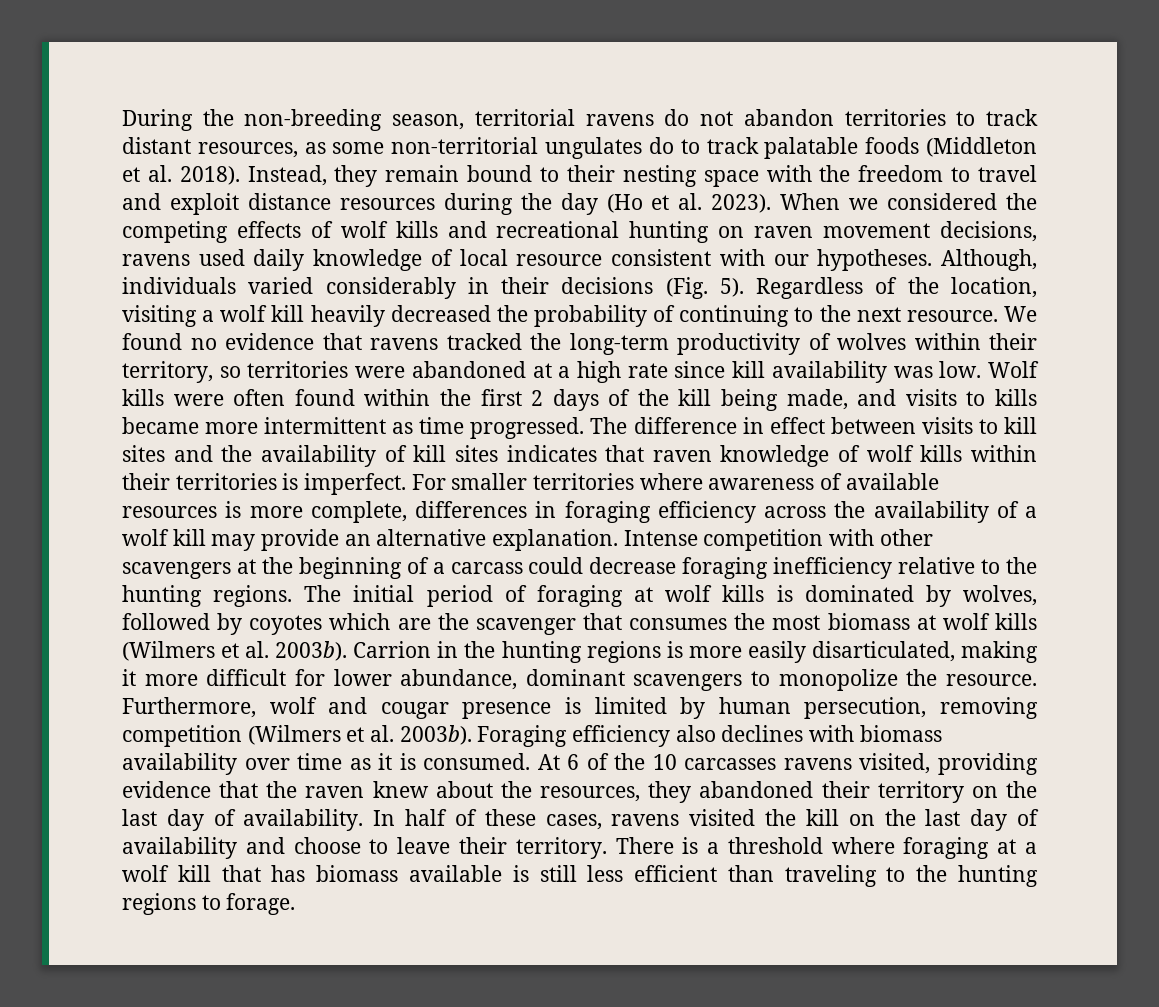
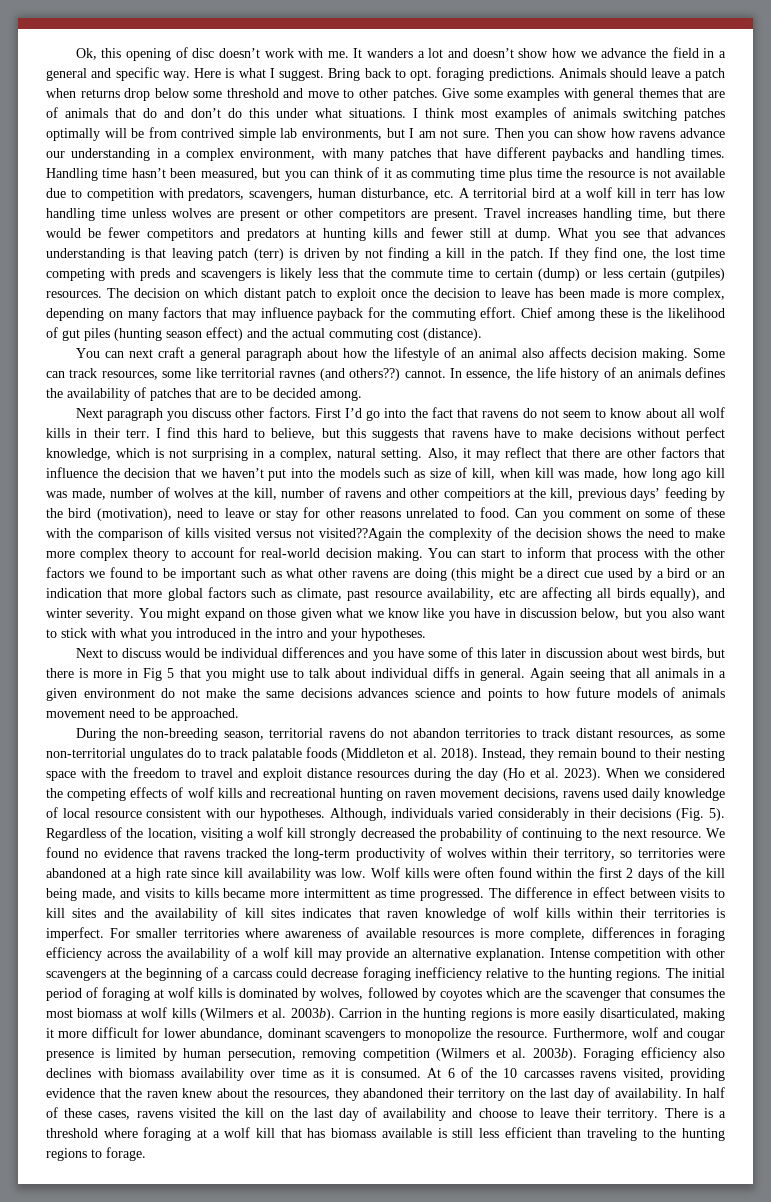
+ Ok, this opening of disc doesn’t work with me. It wanders a lot and doesn’t show how we advance the field in a general and specific way. Here is what I suggest. Bring back to opt. foraging predictions. Animals should leave a patch when returns drop below some threshold and move to other patches. Give some examples with general themes that are of animals that do and don’t do this under what situations. I think most examples of animals switching patches optimally will be from contrived simple lab environments, but I am not sure. Then you can show how ravens advance our understanding in a complex environment, with many patches that have different paybacks and handling times. Handling time hasn’t been measured, but you can think of it as commuting time plus time the resource is not available due to competition with predators, scavengers, human disturbance, etc. A territorial bird at a wolf kill in terr has low handling time unless wolves are present or other competitors are present. Travel increases handling time, but there would be fewer competitors and predators at hunting kills and fewer still at dump. What you see that advances understanding is that leaving patch (terr) is driven by not finding a kill in the patch. If they find one, the lost time competing with preds and scavengers is likely less that the commute time to certain (dump) or less certain (gutpiles) resources. The decision on which distant patch to exploit once the decision to leave has been made is more complex, depending on many factors that may influence payback for the commuting effort. Chief among these is the likelihood of gut piles (hunting season effect) and the actual commuting cost (distance).
+ You can next craft a general paragraph about how the lifestyle of an animal also affects decision making. Some can track resources, some like territorial ravnes (and others??) cannot. In essence, the life history of an animals defines the availability of patches that are to be decided among.
+ Next paragraph you discuss other factors. First I’d go into the fact that ravens do not seem to know about all wolf kills in their terr. I find this hard to believe, but this suggests that ravens have to make decisions without perfect knowledge, which is not surprising in a complex, natural setting. Also, it may reflect that there are other factors that influence the decision that we haven’t put into the models such as size of kill, when kill was made, how long ago kill was made, number of wolves at the kill, number of ravens and other compeitiors at the kill, previous days’ feeding by the bird (motivation), need to leave or stay for other reasons unrelated to food. Can you comment on some of these with the comparison of kills visited versus not visited??Again the complexity of the decision shows the need to make more complex theory to account for real-world decision making. You can start to inform that process with the other factors we found to be important such as what other ravens are doing (this might be a direct cue used by a bird or an indication that more global factors such as climate, past resource availability, etc are affecting all birds equally), and winter severity. You might expand on those given what we know like you have in discussion below, but you also want to stick with what you introduced in the intro and your hypotheses.
+ Next to discuss would be individual differences and you have some of this later in discussion about west birds, but there is more in Fig 5 that you might use to talk about individual diffs in general. Again seeing that all animals in a given environment do not make the same decisions advances science and points to how future models of animals movement need to be approached.
- Regardless of the location, visiting a wolf kill heavily decreased the probability of continuing to the next resource.
+ Regardless of the location, visiting a wolf kill strongly decreased the probability of continuing to the next resource.

